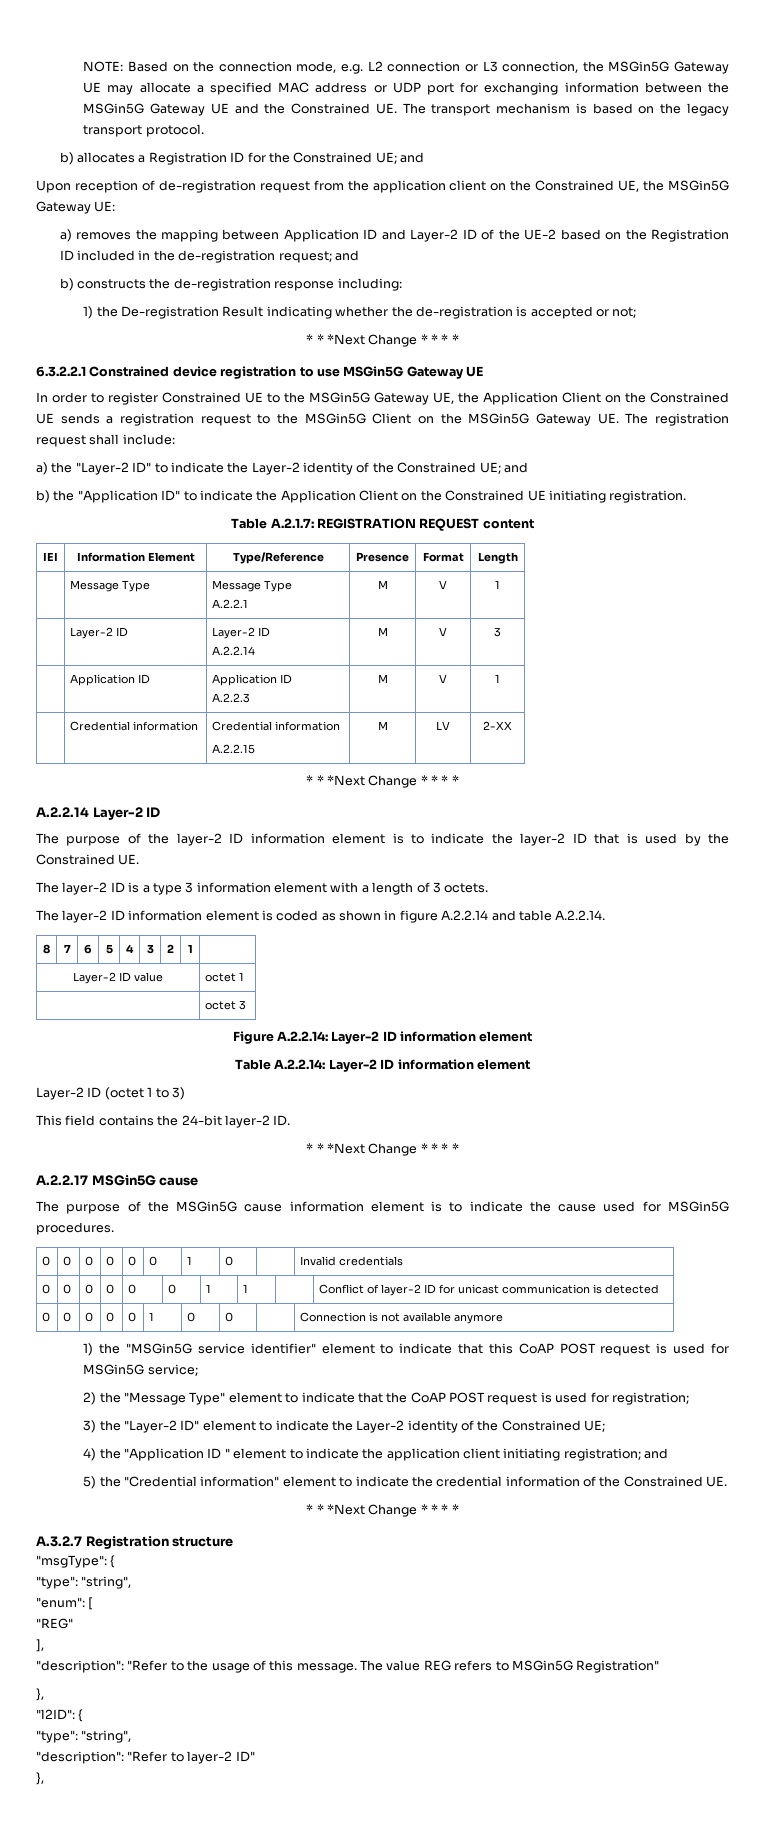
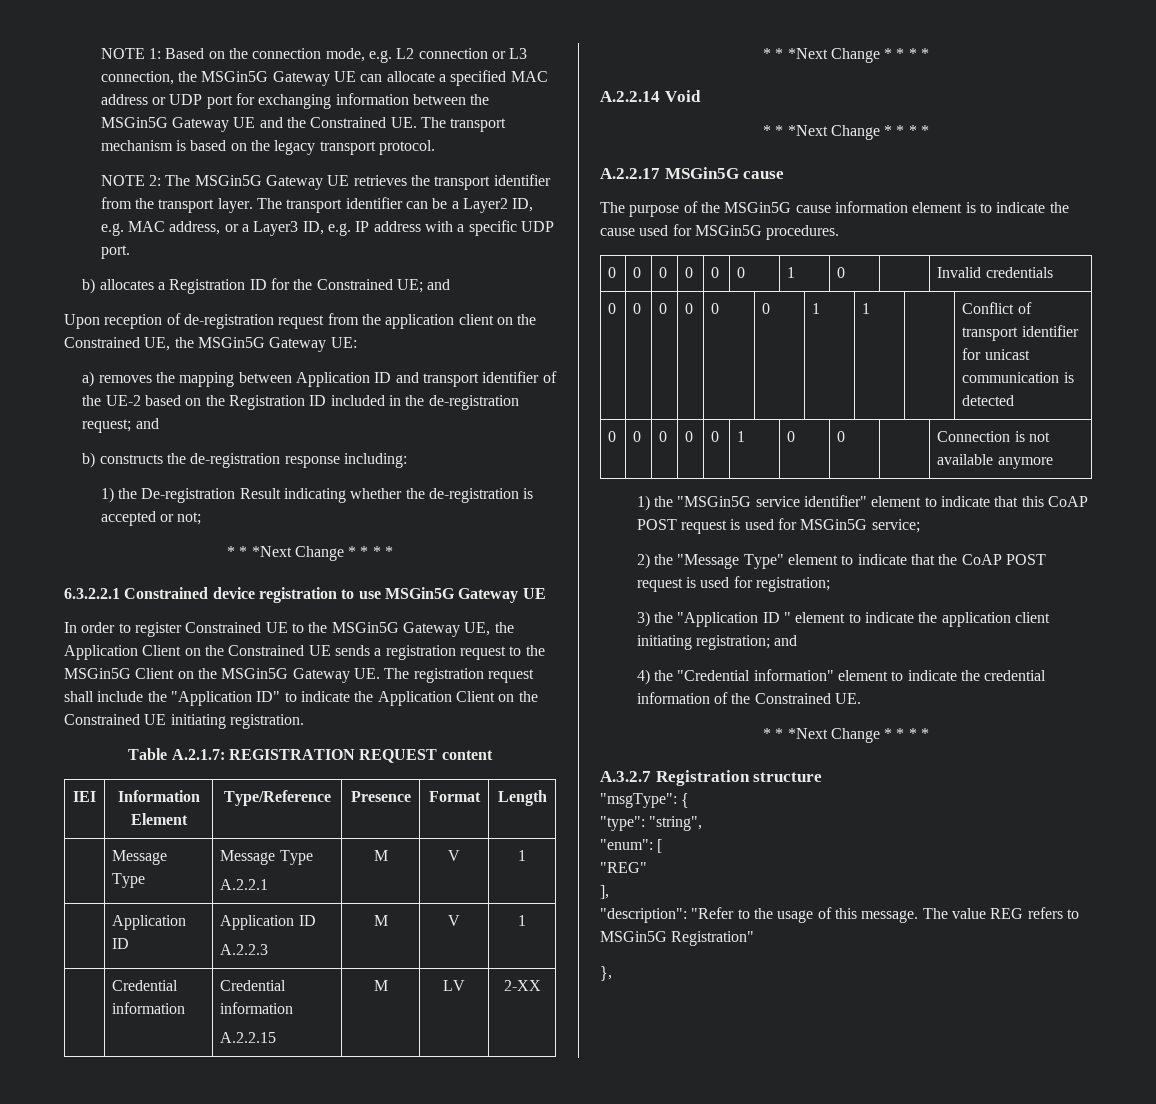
- NOTE: Based on the connection mode, e.g. L2 connection or L3 connection, the MSGin5G Gateway UE may allocate a specified MAC address or UDP port for exchanging information between the MSGin5G Gateway UE and the Constrained UE. The transport mechanism is based on the legacy transport protocol.
+ NOTE 1: Based on the connection mode, e.g. L2 connection or L3 connection, the MSGin5G Gateway UE can allocate a specified MAC address or UDP port for exchanging information between the MSGin5G Gateway UE and the Constrained UE. The transport mechanism is based on the legacy transport protocol.
+ NOTE 2: The MSGin5G Gateway UE retrieves the transport identifier from the transport layer. The transport identifier can be a Layer2 ID, e.g. MAC address, or a Layer3 ID, e.g. IP address with a specific UDP port.
- a) removes the mapping between Application ID and Layer-2 ID of the UE-2 based on the Registration ID included in the de-registration request; and
+ a) removes the mapping between Application ID and transport identifier of the UE-2 based on the Registration ID included in the de-registration request; and
- In order to register Constrained UE to the MSGin5G Gateway UE, the Application Client on the Constrained UE sends a registration request to the MSGin5G Client on the MSGin5G Gateway UE. The registration request shall include:
- a) the "Layer-2 ID" to indicate the Layer-2 identity of the Constrained UE; and
- b) the "Application ID" to indicate the Application Client on the Constrained UE initiating registration.
+ In order to register Constrained UE to the MSGin5G Gateway UE, the Application Client on the Constrained UE sends a registration request to the MSGin5G Client on the MSGin5G Gateway UE. The registration request shall include the "Application ID" to indicate the Application Client on the Constrained UE initiating registration.
- | Layer-2 ID | Layer-2 ID
- A.2.2.14 | M | V | 3
- A.2.2.14 Layer-2 ID
- The purpose of the layer-2 ID information element is to indicate the layer-2 ID that is used by the Constrained UE.
- The layer-2 ID is a type 3 information element with a length of 3 octets.
- The layer-2 ID information element is coded as shown in figure A.2.2.14 and table A.2.2.14.
- 8 | 7 | 6 | 5 | 4 | 3 | 2 | 1 |
- Layer-2 ID value | octet 1
- | octet 3
- Figure A.2.2.14: Layer-2 ID information element
- Table A.2.2.14: Layer-2 ID information element
- Layer-2 ID (octet 1 to 3)
- This field contains the 24-bit layer-2 ID.
+ A.2.2.14 Void
- 0 | 0 | 0 | 0 | 0 | 0 | 1 | 1 | | Conflict of layer-2 ID for unicast communication is detected
+ 0 | 0 | 0 | 0 | 0 | 0 | 1 | 1 | | Conflict of transport identifier for unicast communication is detected
- 3) the "Layer-2 ID" element to indicate the Layer-2 identity of the Constrained UE;
- 4) the "Application ID " element to indicate the application client initiating registration; and
+ 3) the "Application ID " element to indicate the application client initiating registration; and
- 5) the "Credential information" element to indicate the credential information of the Constrained UE.
+ 4) the "Credential information" element to indicate the credential information of the Constrained UE.
- "l2ID": {
- "type": "string",
- "description": "Refer to layer-2 ID"
- },

